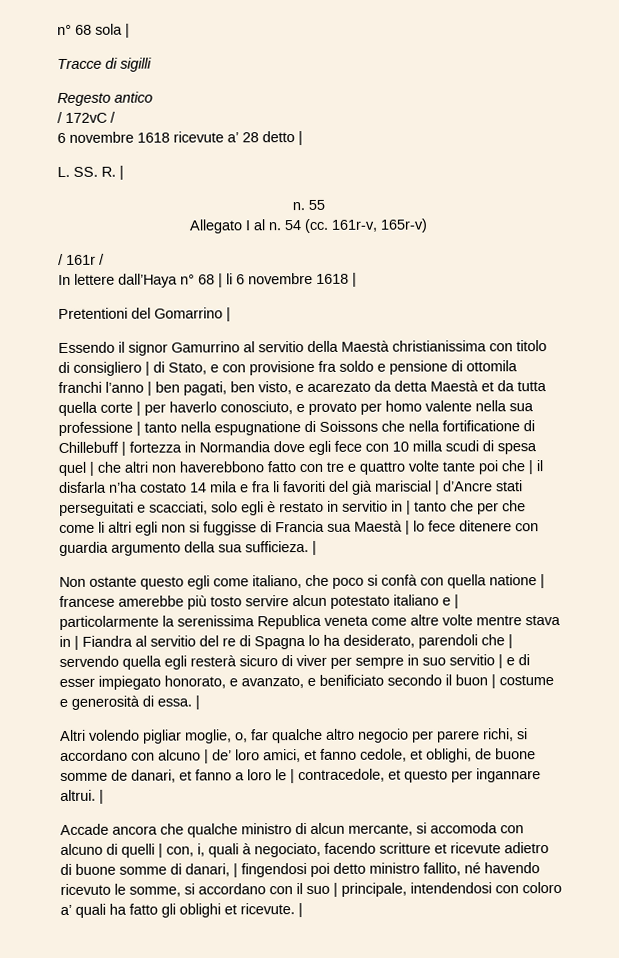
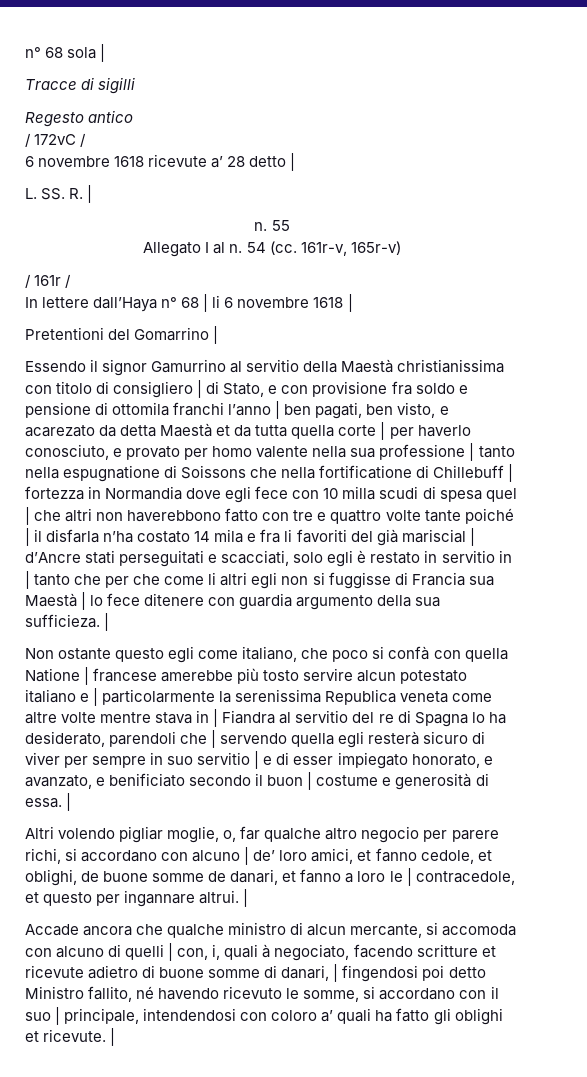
- Essendo il signor Gamurrino al servitio della Maestà christianissima con titolo di consigliero | di Stato, e con provisione fra soldo e pensione di ottomila franchi l’anno | ben pagati, ben visto, e acarezato da detta Maestà et da tutta quella corte | per haverlo conosciuto, e provato per homo valente nella sua professione | tanto nella espugnatione di Soissons che nella fortificatione di Chillebuff | fortezza in Normandia dove egli fece con 10 milla scudi di spesa quel | che altri non haverebbono fatto con tre e quattro volte tante poi che | il disfarla n’ha costato 14 mila e fra li favoriti del già mariscial | d’Ancre stati perseguitati e scacciati, solo egli è restato in servitio in | tanto che per che come li altri egli non si fuggisse di Francia sua Maestà | lo fece ditenere con guardia argumento della sua sufficieza.
+ Essendo il signor Gamurrino al servitio della Maestà christianissima con titolo di consigliero | di Stato, e con provisione fra soldo e pensione di ottomila franchi l’anno | ben pagati, ben visto, e acarezato da detta Maestà et da tutta quella corte | per haverlo conosciuto, e provato per homo valente nella sua professione | tanto nella espugnatione di Soissons che nella fortificatione di Chillebuff | fortezza in Normandia dove egli fece con 10 milla scudi di spesa quel | che altri non haverebbono fatto con tre e quattro volte tante poiché | il disfarla n’ha costato 14 mila e fra li favoriti del già mariscial | d’Ancre stati perseguitati e scacciati, solo egli è restato in servitio in | tanto che per che come li altri egli non si fuggisse di Francia sua Maestà | lo fece ditenere con guardia argumento della sua sufficieza.
- Non ostante questo egli come italiano, che poco si confà con quella natione | francese amerebbe più tosto servire alcun potestato italiano e | particolarmente la serenissima Republica veneta come altre volte mentre stava in | Fiandra al servitio del re di Spagna lo ha desiderato, parendoli che | servendo quella egli resterà sicuro di viver per sempre in suo servitio | e di esser impiegato honorato, e avanzato, e benificiato secondo il buon | costume e generosità di essa.
+ Non ostante questo egli come italiano, che poco si confà con quella Natione | francese amerebbe più tosto servire alcun potestato italiano e | particolarmente la serenissima Republica veneta come altre volte mentre stava in | Fiandra al servitio del re di Spagna lo ha desiderato, parendoli che | servendo quella egli resterà sicuro di viver per sempre in suo servitio | e di esser impiegato honorato, e avanzato, e benificiato secondo il buon | costume e generosità di essa.
- Accade ancora che qualche ministro di alcun mercante, si accomoda con alcuno di quelli | con, i, quali à negociato, facendo scritture et ricevute adietro di buone somme di danari, | fingendosi poi detto ministro fallito, né havendo ricevuto le somme, si accordano con il suo | principale, intendendosi con coloro a’ quali ha fatto gli oblighi et ricevute.
+ Accade ancora che qualche ministro di alcun mercante, si accomoda con alcuno di quelli | con, i, quali à negociato, facendo scritture et ricevute adietro di buone somme di danari, | fingendosi poi detto Ministro fallito, né havendo ricevuto le somme, si accordano con il suo | principale, intendendosi con coloro a’ quali ha fatto gli oblighi et ricevute.

